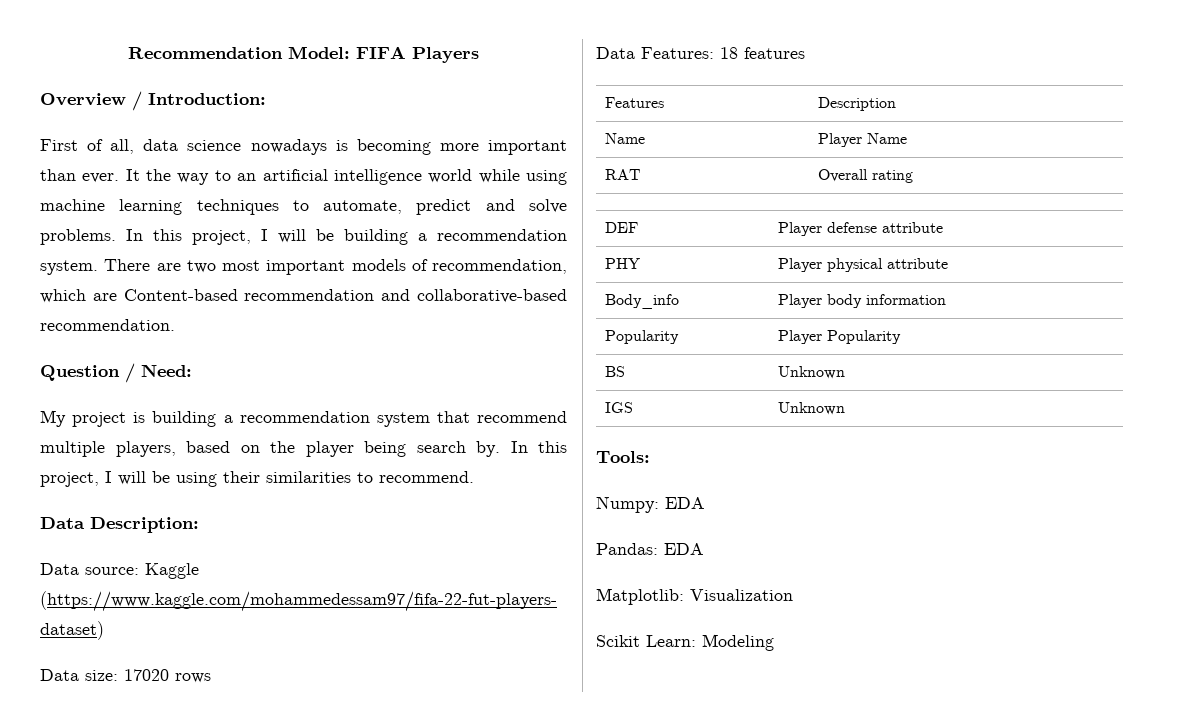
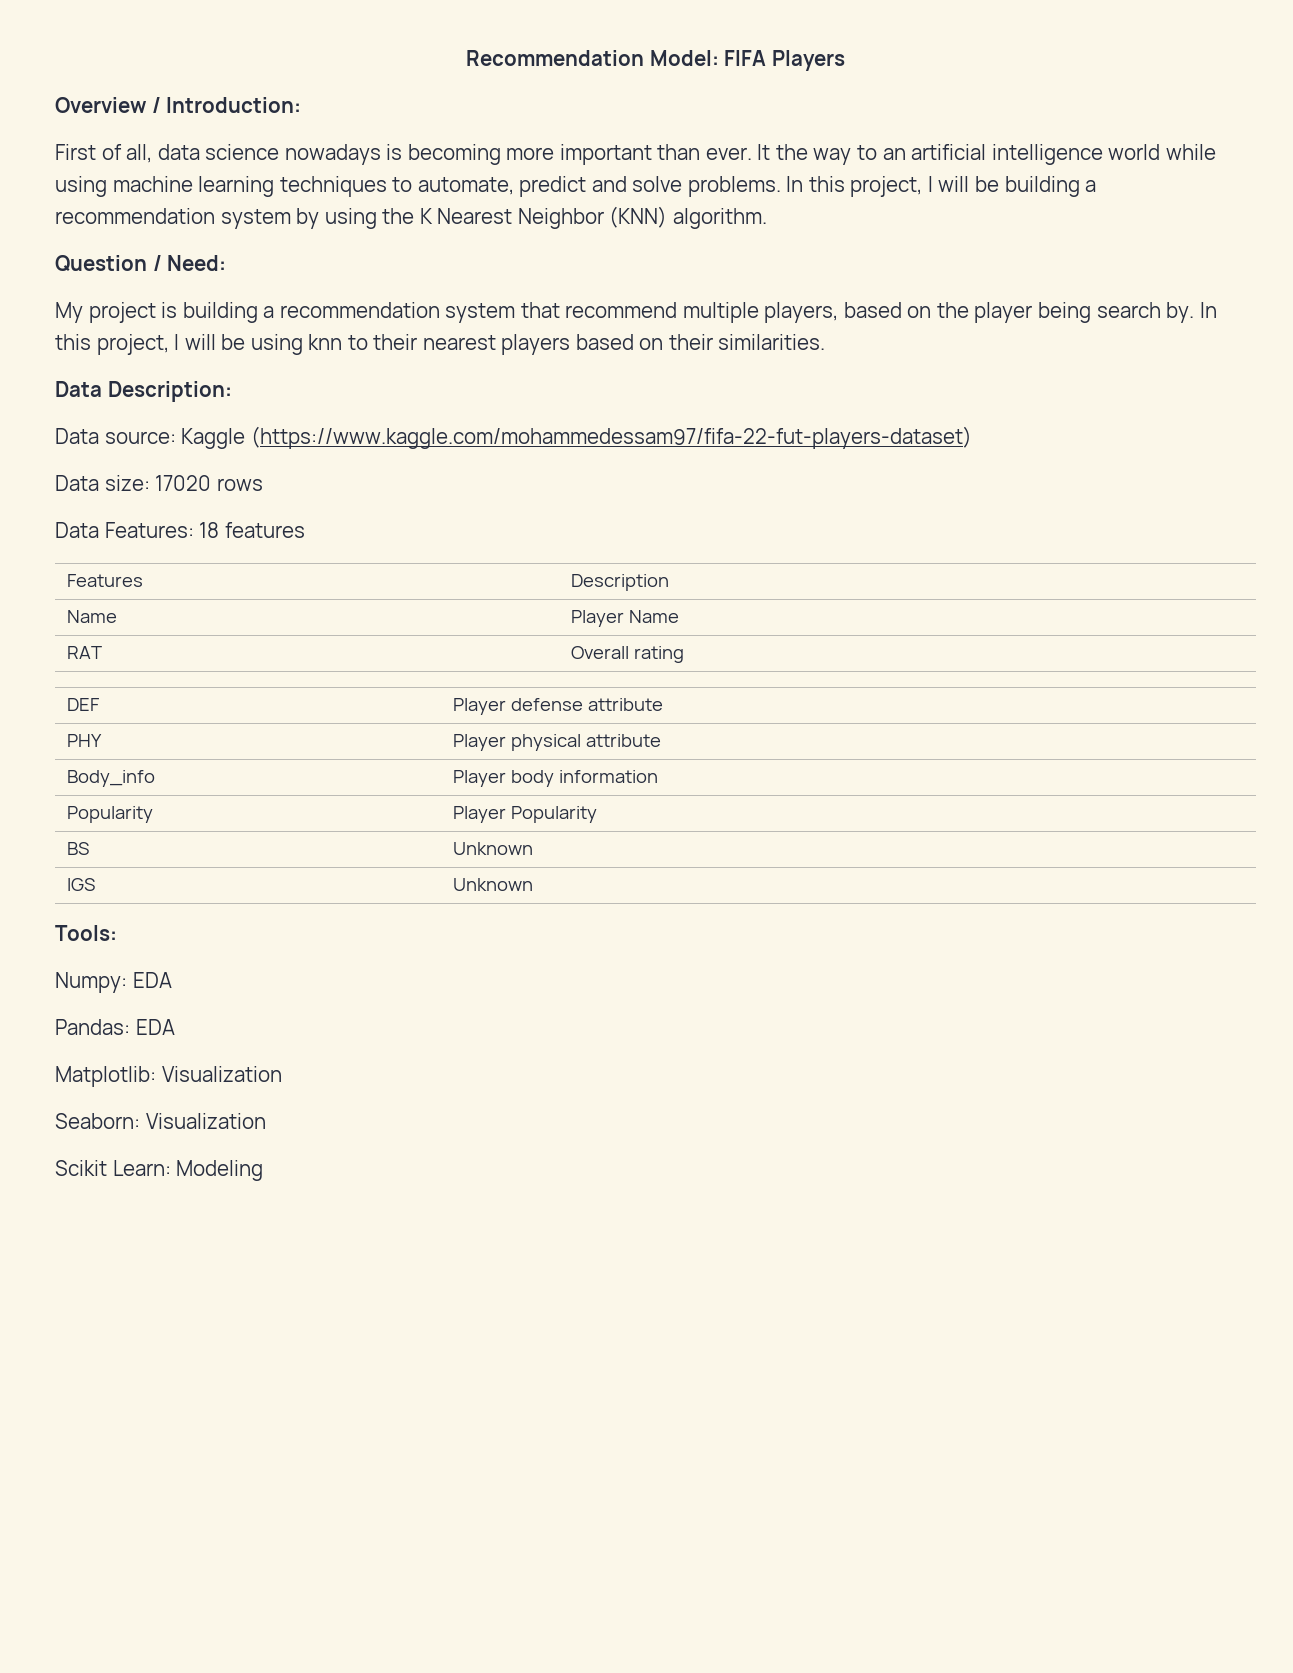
- In this project, I will be building a recommendation system. There are two most important models of recommendation, which are Content-based recommendation and collaborative-based recommendation.
+ In this project, I will be building a recommendation system by using the K Nearest Neighbor (KNN) algorithm.
- In this project, I will be using their similarities to recommend.
+ In this project, I will be using knn to their nearest players based on their similarities.
+ Seaborn: Visualization

